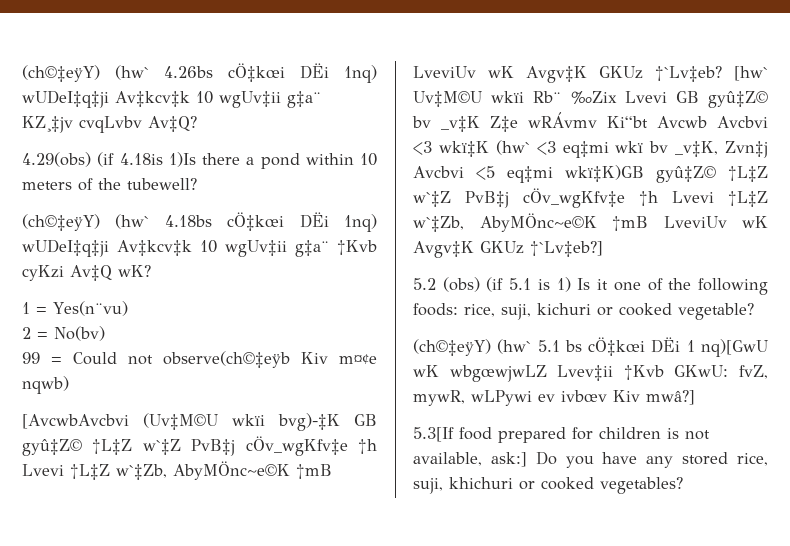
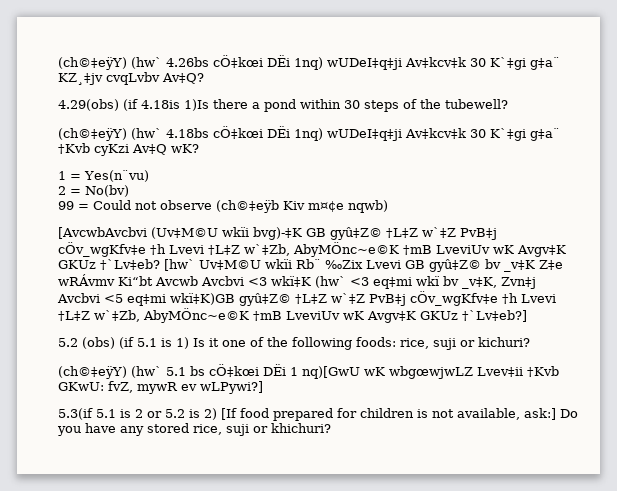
- (ch©‡eÿY) (hw` 4.26bs cÖ‡kœi DËi 1nq) wUDeI‡q‡ji Av‡kcv‡k 10 wgUv‡ii g‡a¨ KZ¸‡jv cvqLvbv Av‡Q?
+ (ch©‡eÿY) (hw` 4.26bs cÖ‡kœi DËi 1nq) wUDeI‡q‡ji Av‡kcv‡k 30 K`‡gi g‡a¨ KZ¸‡jv cvqLvbv Av‡Q?
- 4.29(obs) (if 4.18is 1)Is there a pond within 10 meters of the tubewell?
+ 4.29(obs) (if 4.18is 1)Is there a pond within 30 steps of the tubewell?
- (ch©‡eÿY) (hw` 4.18bs cÖ‡kœi DËi 1nq) wUDeI‡q‡ji Av‡kcv‡k 10 wgUv‡ii g‡a¨ †Kvb cyKzi Av‡Q wK?
+ (ch©‡eÿY) (hw` 4.18bs cÖ‡kœi DËi 1nq) wUDeI‡q‡ji Av‡kcv‡k 30 K`‡gi g‡a¨ †Kvb cyKzi Av‡Q wK?
- 99 = Could not observe(ch©‡eÿb Kiv m¤¢e nqwb)
+ 99 = Could not observe (ch©‡eÿb Kiv m¤¢e nqwb)
- 5.2 (obs) (if 5.1 is 1) Is it one of the following foods: rice, suji, kichuri or cooked vegetable?
+ 5.2 (obs) (if 5.1 is 1) Is it one of the following foods: rice, suji or kichuri?
- (ch©‡eÿY) (hw` 5.1 bs cÖ‡kœi DËi 1 nq)[GwU wK wbgœwjwLZ Lvev‡ii †Kvb GKwU: fvZ, mywR, wLPywi ev ivbœv Kiv mwâ?]
- 5.3[If food prepared for children is not available, ask:] Do you have any stored rice, suji, khichuri or cooked vegetables?
+ (ch©‡eÿY) (hw` 5.1 bs cÖ‡kœi DËi 1 nq)[GwU wK wbgœwjwLZ Lvev‡ii †Kvb GKwU: fvZ, mywR ev wLPywi?]
+ 5.3(if 5.1 is 2 or 5.2 is 2) [If food prepared for children is not available, ask:] Do you have any stored rice, suji or khichuri?

